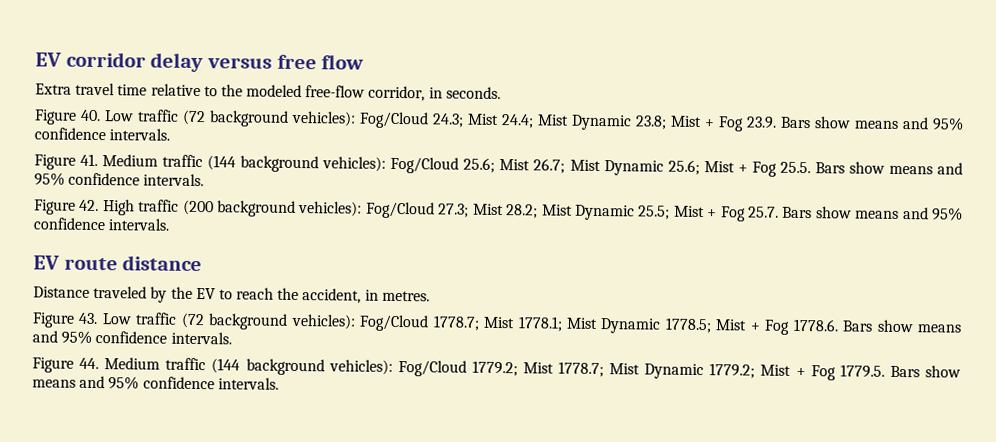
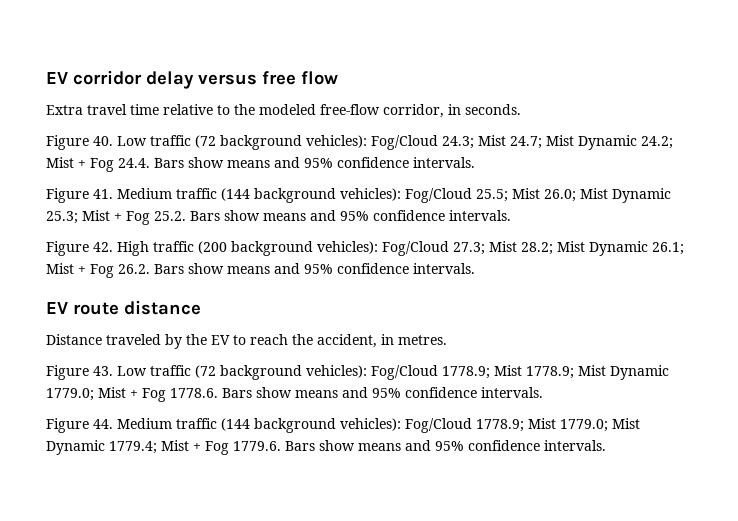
- Figure 40. Low traffic (72 background vehicles): Fog/Cloud 24.3; Mist 24.4; Mist Dynamic 23.8; Mist + Fog 23.9. Bars show means and 95% confidence intervals.
+ Figure 40. Low traffic (72 background vehicles): Fog/Cloud 24.3; Mist 24.7; Mist Dynamic 24.2; Mist + Fog 24.4. Bars show means and 95% confidence intervals.
- Figure 41. Medium traffic (144 background vehicles): Fog/Cloud 25.6; Mist 26.7; Mist Dynamic 25.6; Mist + Fog 25.5. Bars show means and 95% confidence intervals.
+ Figure 41. Medium traffic (144 background vehicles): Fog/Cloud 25.5; Mist 26.0; Mist Dynamic 25.3; Mist + Fog 25.2. Bars show means and 95% confidence intervals.
- Figure 42. High traffic (200 background vehicles): Fog/Cloud 27.3; Mist 28.2; Mist Dynamic 25.5; Mist + Fog 25.7. Bars show means and 95% confidence intervals.
+ Figure 42. High traffic (200 background vehicles): Fog/Cloud 27.3; Mist 28.2; Mist Dynamic 26.1; Mist + Fog 26.2. Bars show means and 95% confidence intervals.
- Figure 43. Low traffic (72 background vehicles): Fog/Cloud 1778.7; Mist 1778.1; Mist Dynamic 1778.5; Mist + Fog 1778.6. Bars show means and 95% confidence intervals.
+ Figure 43. Low traffic (72 background vehicles): Fog/Cloud 1778.9; Mist 1778.9; Mist Dynamic 1779.0; Mist + Fog 1778.6. Bars show means and 95% confidence intervals.
- Figure 44. Medium traffic (144 background vehicles): Fog/Cloud 1779.2; Mist 1778.7; Mist Dynamic 1779.2; Mist + Fog 1779.5. Bars show means and 95% confidence intervals.
+ Figure 44. Medium traffic (144 background vehicles): Fog/Cloud 1778.9; Mist 1779.0; Mist Dynamic 1779.4; Mist + Fog 1779.6. Bars show means and 95% confidence intervals.

